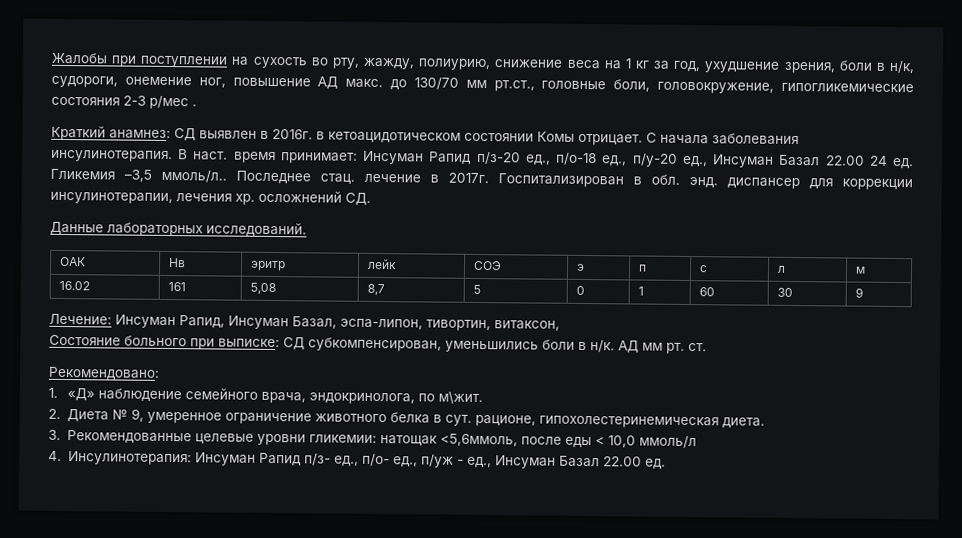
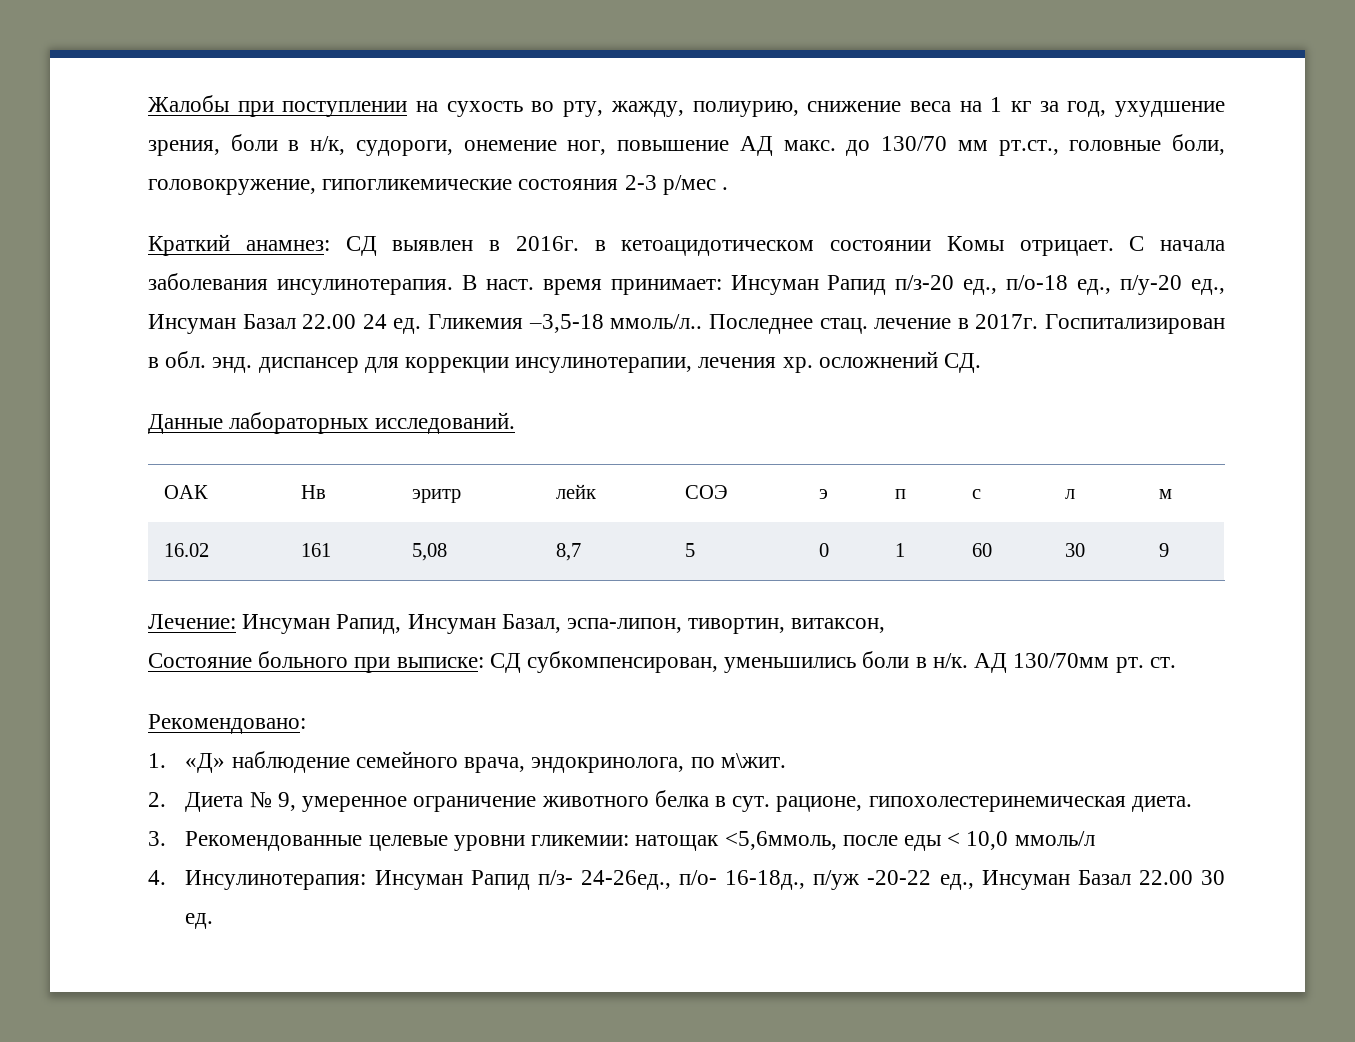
- Гликемия –3,5 ммоль/л..
+ Гликемия –3,5-18 ммоль/л..
- АД мм рт. ст.
+ АД 130/70мм рт. ст.
- 4. Инсулинотерапия: Инсуман Рапид п/з- ед., п/о- ед., п/уж - ед., Инсуман Базал 22.00 ед.
+ 4. Инсулинотерапия: Инсуман Рапид п/з- 24-26ед., п/о- 16-18д., п/уж -20-22 ед., Инсуман Базал 22.00 30 ед.

